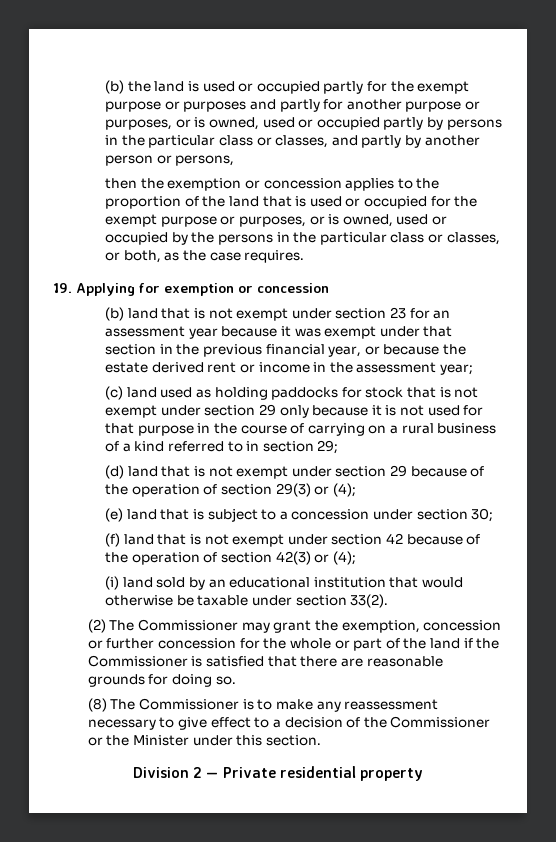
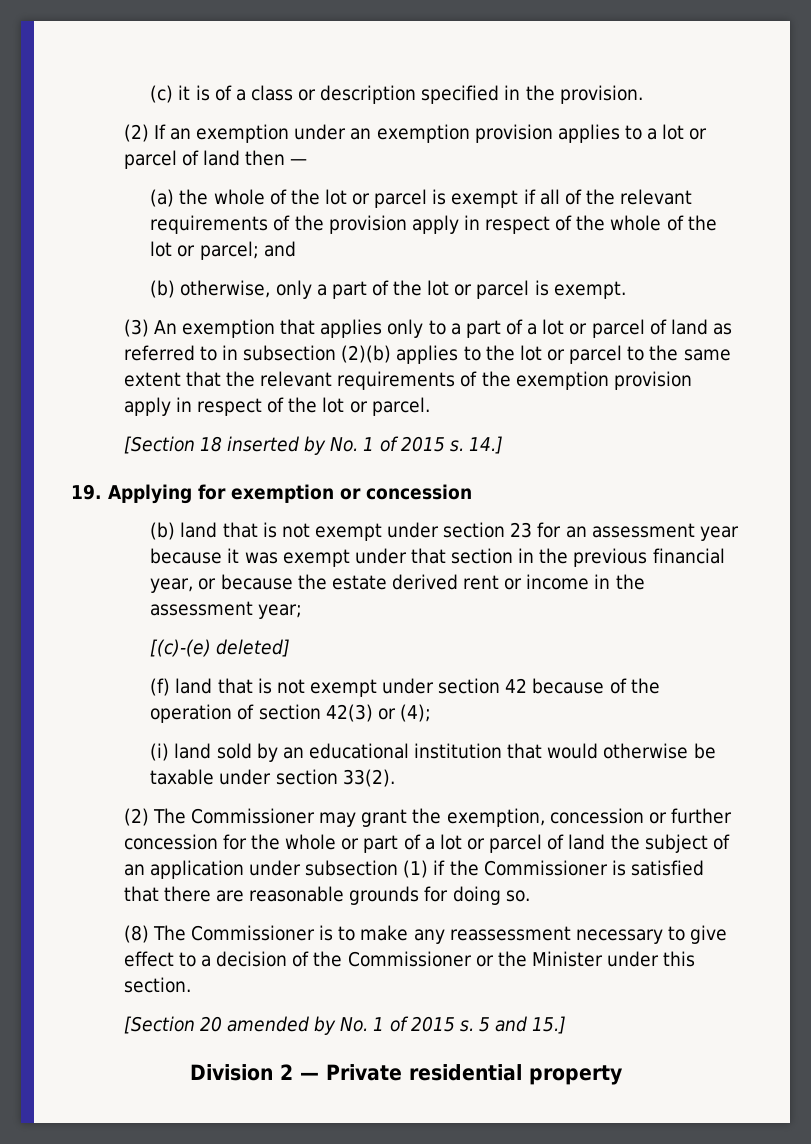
- (b) the land is used or occupied partly for the exempt purpose or purposes and partly for another purpose or purposes, or is owned, used or occupied partly by persons in the particular class or classes, and partly by another person or persons,
- then the exemption or concession applies to the proportion of the land that is used or occupied for the exempt purpose or purposes, or is owned, used or occupied by the persons in the particular class or classes, or both, as the case requires.
+ (c) it is of a class or description specified in the provision.
+ (2) If an exemption under an exemption provision applies to a lot or parcel of land then —
+ (a) the whole of the lot or parcel is exempt if all of the relevant requirements of the provision apply in respect of the whole of the lot or parcel; and
+ (b) otherwise, only a part of the lot or parcel is exempt.
+ (3) An exemption that applies only to a part of a lot or parcel of land as referred to in subsection (2)(b) applies to the lot or parcel to the same extent that the relevant requirements of the exemption provision apply in respect of the lot or parcel.
+ [Section 18 inserted by No. 1 of 2015 s. 14.]
- (c) land used as holding paddocks for stock that is not exempt under section 29 only because it is not used for that purpose in the course of carrying on a rural business of a kind referred to in section 29;
- (d) land that is not exempt under section 29 because of the operation of section 29(3) or (4);
- (e) land that is subject to a concession under section 30;
+ [(c)-(e) deleted]
- (2) The Commissioner may grant the exemption, concession or further concession for the whole or part of the land if the Commissioner is satisfied that there are reasonable grounds for doing so.
+ (2) The Commissioner may grant the exemption, concession or further concession for the whole or part of a lot or parcel of land the subject of an application under subsection (1) if the Commissioner is satisfied that there are reasonable grounds for doing so.
+ [Section 20 amended by No. 1 of 2015 s. 5 and 15.]

